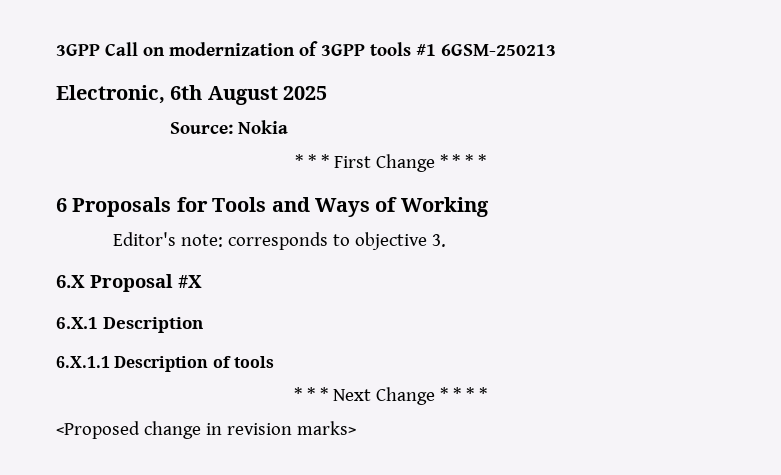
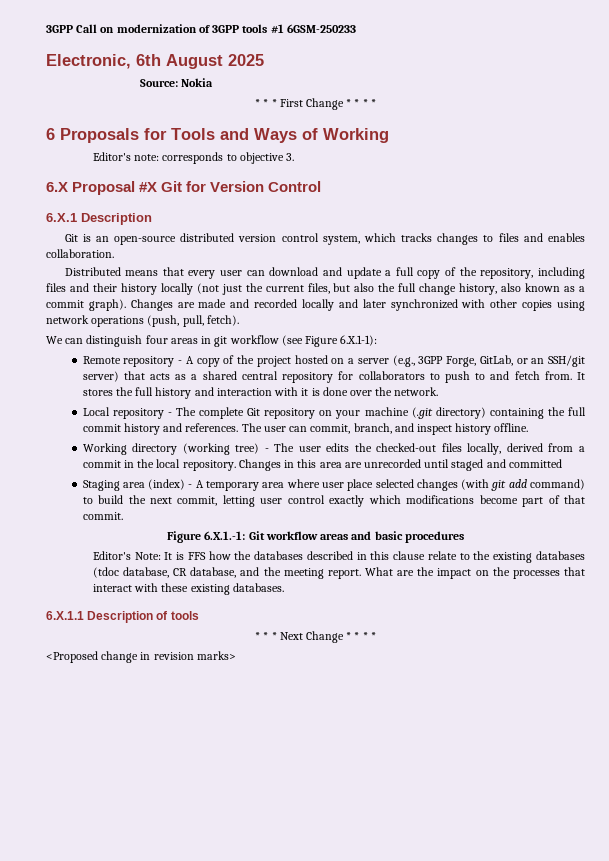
- 3GPP Call on modernization of 3GPP tools #1 6GSM-250213
+ 3GPP Call on modernization of 3GPP tools #1 6GSM-250233
- 6.X Proposal #X
+ 6.X Proposal #X Git for Version Control
  6.X.1 Description
+ Git is an open-source distributed version control system, which tracks changes to files and enables collaboration.
+ Distributed means that every user can download and update a full copy of the repository, including files and their history locally (not just the current files, but also the full change history, also known as a commit graph). Changes are made and recorded locally and later synchronized with other copies using network operations (push, pull, fetch).
+ We can distinguish four areas in git workflow (see Figure 6.X.1-1):
+ Remote repository - A copy of the project hosted on a server (e.g., 3GPP Forge, GitLab, or an SSH/git server) that acts as a shared central repository for collaborators to push to and fetch from. It stores the full history and interaction with it is done over the network.
+ Local repository - The complete Git repository on your machine (.git directory) containing the full commit history and references. The user can commit, branch, and inspect history offline.
+ Working directory (working tree) - The user edits the checked-out files locally, derived from a commit in the local repository. Changes in this area are unrecorded until staged and committed
+ Staging area (index) - A temporary area where user place selected changes (with git add command) to build the next commit, letting user control exactly which modifications become part of that commit.
+ Figure 6.X.1.-1: Git workflow areas and basic procedures
+ Editor's Note: It is FFS how the databases described in this clause relate to the existing databases (tdoc database, CR database, and the meeting report. What are the impact on the processes that interact with these existing databases.

